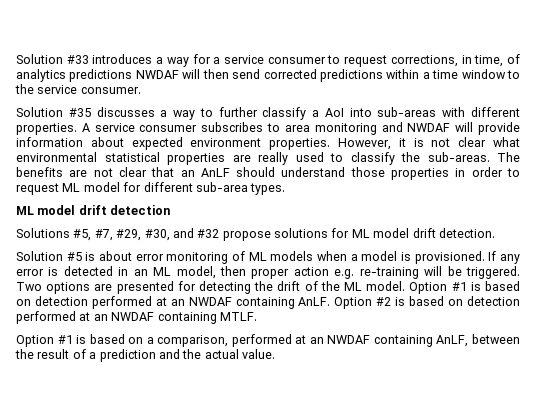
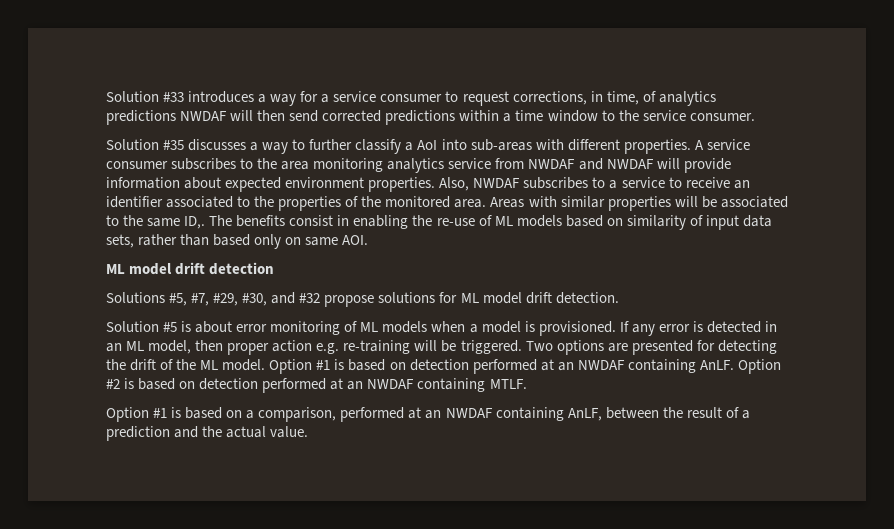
- A service consumer subscribes to area monitoring and NWDAF will provide information about expected environment properties.
+ A service consumer subscribes to the area monitoring analytics service from NWDAF and NWDAF will provide information about expected environment properties.
- However, it is not clear what environmental statistical properties are really used to classify the sub-areas. The benefits are not clear that an AnLF should understand those properties in order to request ML model for different sub-area types.
+ Also, NWDAF subscribes to a service to receive an identifier associated to the properties of the monitored area. Areas with similar properties will be associated to the same ID,. The benefits consist in enabling the re-use of ML models based on similarity of input data sets, rather than based only on same AOI.

